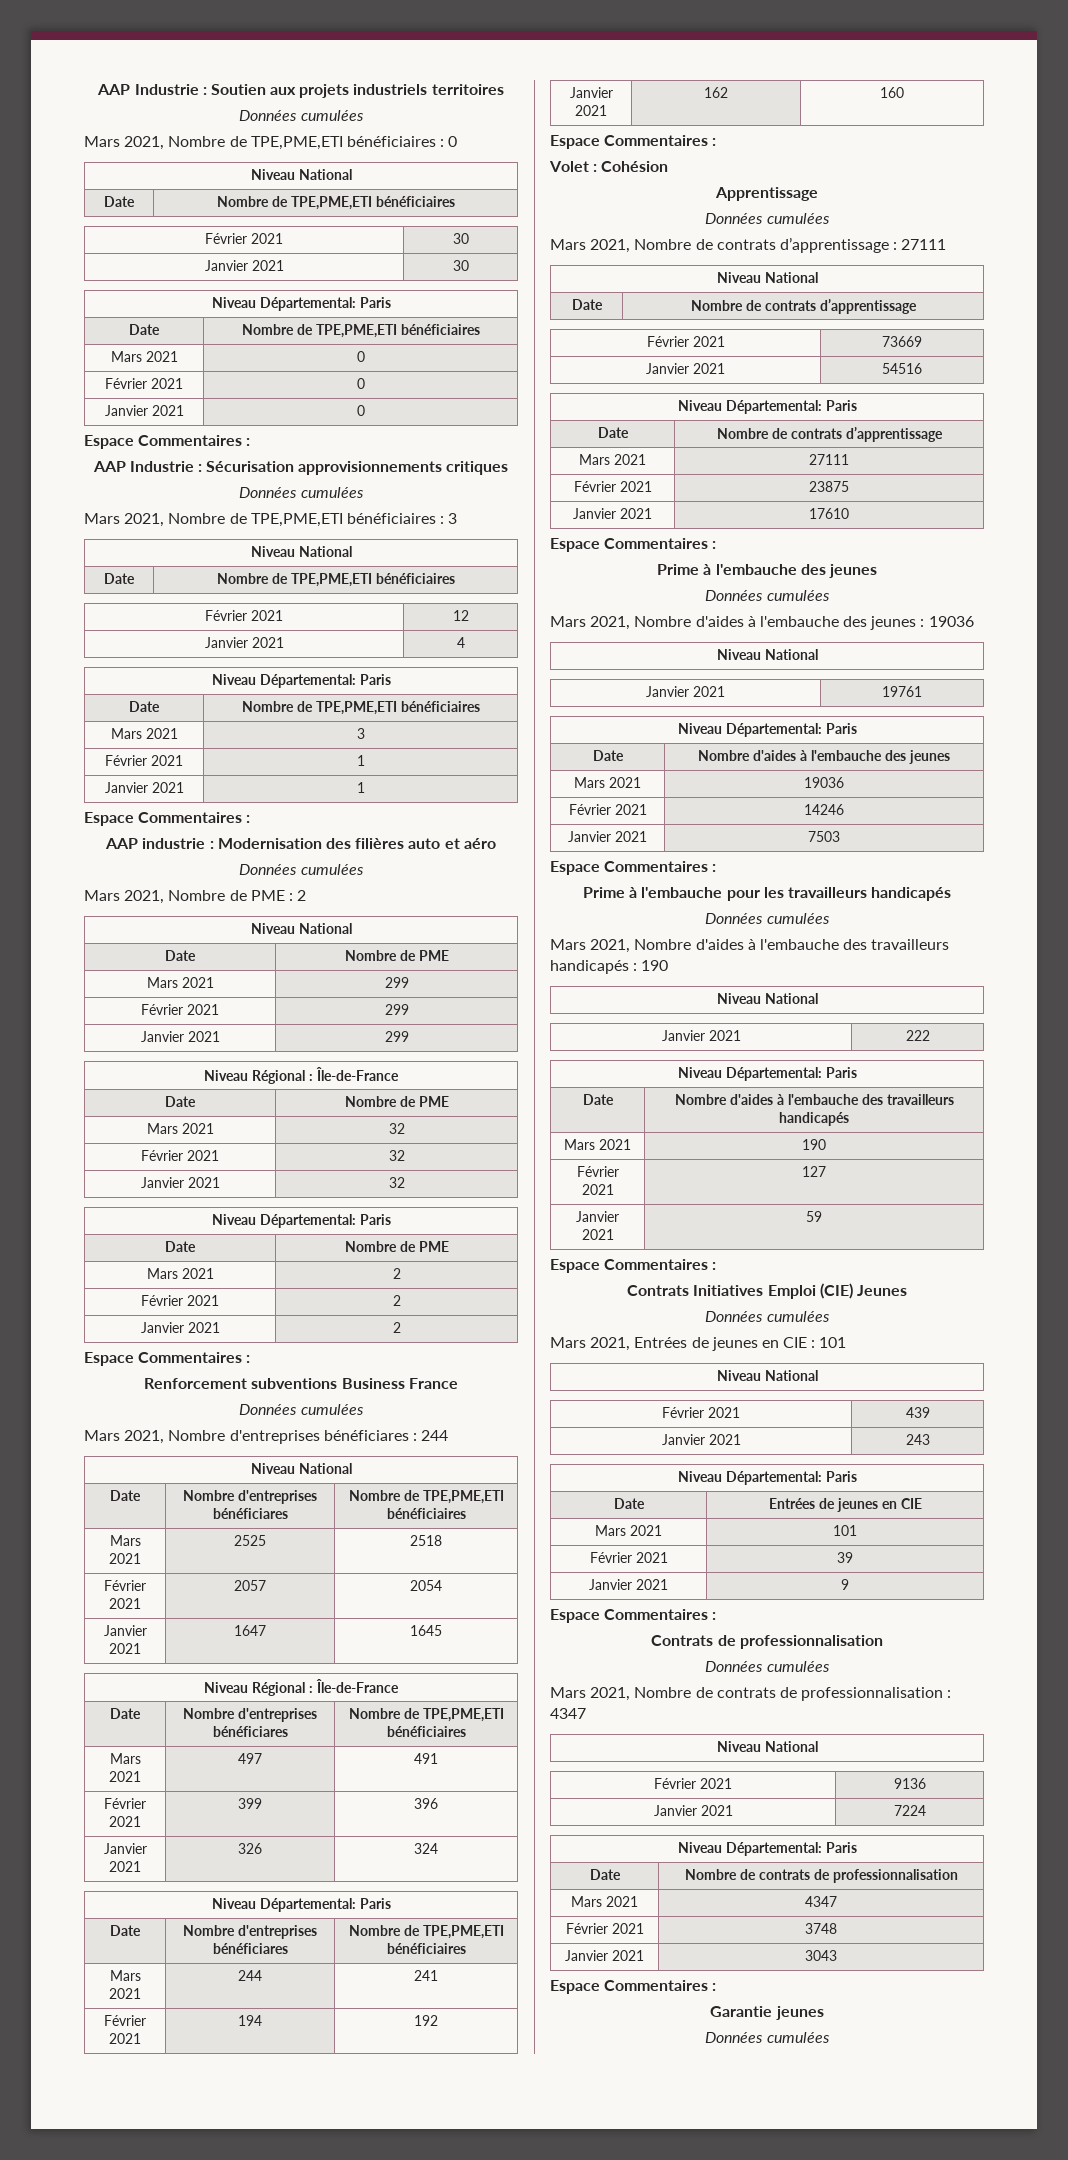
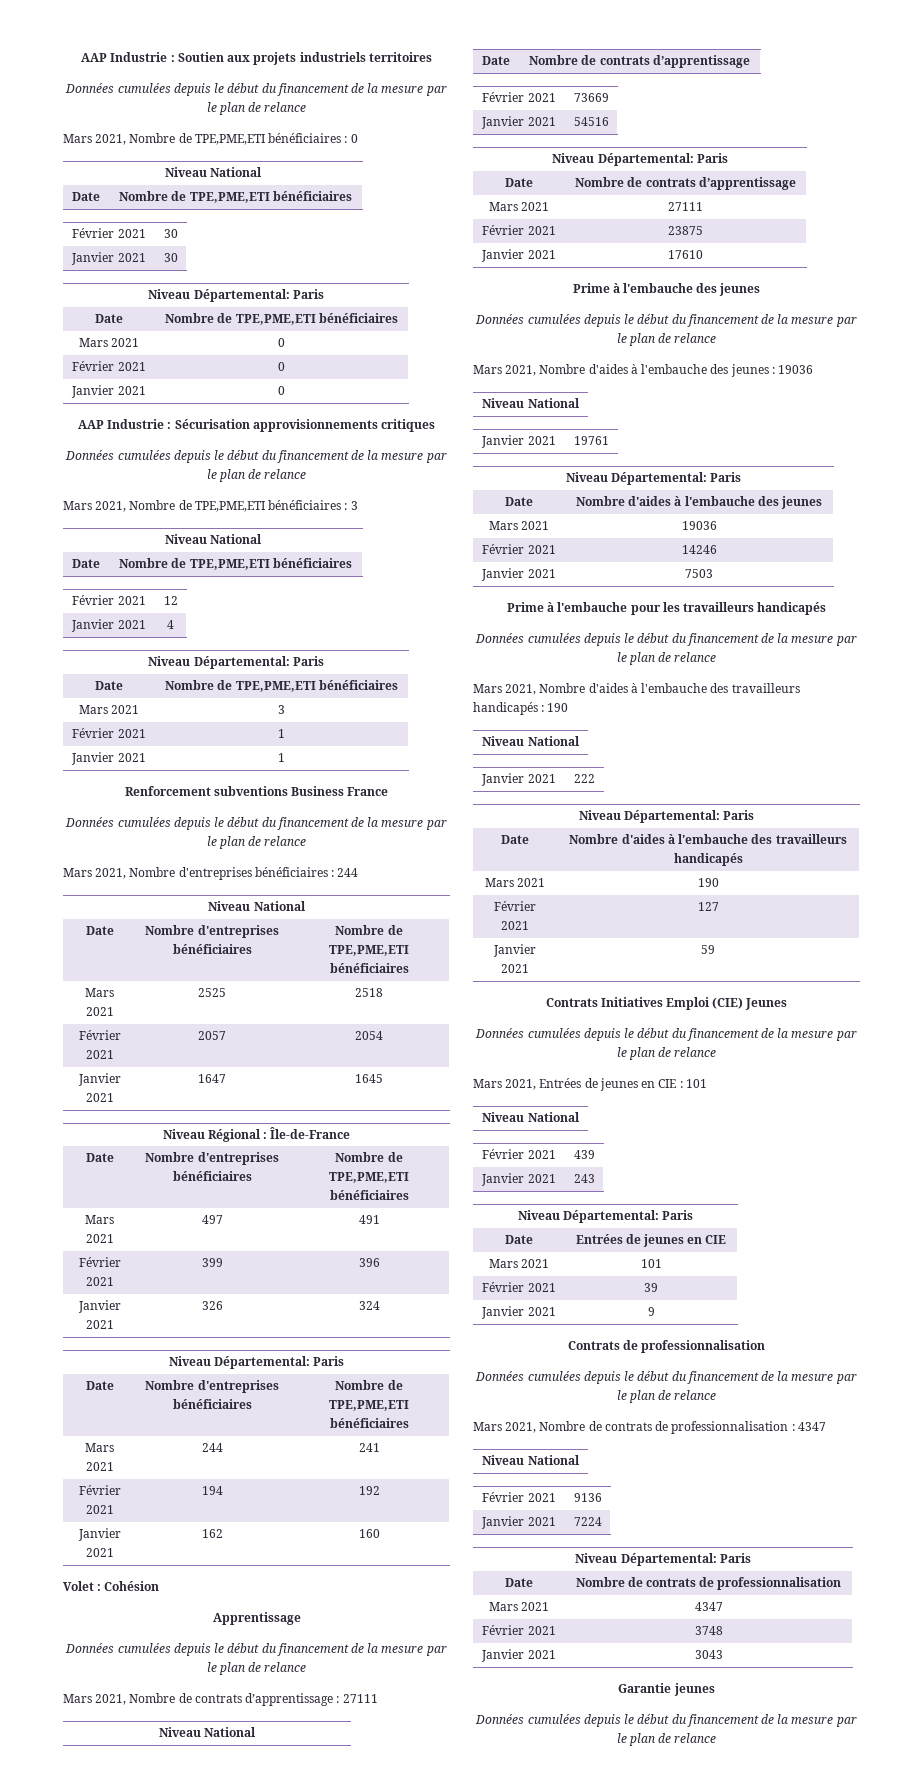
  AAP Industrie : Soutien aux projets industriels territoires
- Données cumulées
+ Données cumulées depuis le début du financement de la mesure par le plan de relance
  Janvier 2021 | 0
- Espace Commentaires :
  AAP Industrie : Sécurisation approvisionnements critiques
- Données cumulées
+ Données cumulées depuis le début du financement de la mesure par le plan de relance
  Janvier 2021 | 1
- Espace Commentaires :
- AAP industrie : Modernisation des filières auto et aéro
- Données cumulées
- Mars 2021, Nombre de PME : 2
- Niveau National
- Date | Nombre de PME
- Mars 2021 | 299
- Février 2021 | 299
- Janvier 2021 | 299
- Niveau Régional : Île-de-France
- Date | Nombre de PME
- Mars 2021 | 32
- Février 2021 | 32
- Janvier 2021 | 32
- Niveau Départemental: Paris
- Date | Nombre de PME
- Mars 2021 | 2
- Février 2021 | 2
- Janvier 2021 | 2
- Espace Commentaires :
  Renforcement subventions Business France
- Données cumulées
+ Données cumulées depuis le début du financement de la mesure par le plan de relance
- Mars 2021, Nombre d'entreprises bénéficiares : 244
+ Mars 2021, Nombre d'entreprises bénéficiaires : 244
  Niveau National
- Date | Nombre d'entreprises bénéficiares | Nombre de TPE,PME,ETI bénéficiaires
+ Date | Nombre d'entreprises bénéficiaires | Nombre de TPE,PME,ETI bénéficiaires
  Janvier 2021 | 1647 | 1645
  Niveau Régional : Île-de-France
- Date | Nombre d'entreprises bénéficiares | Nombre de TPE,PME,ETI bénéficiaires
+ Date | Nombre d'entreprises bénéficiaires | Nombre de TPE,PME,ETI bénéficiaires
  Janvier 2021 | 326 | 324
  Niveau Départemental: Paris
- Date | Nombre d'entreprises bénéficiares | Nombre de TPE,PME,ETI bénéficiaires
+ Date | Nombre d'entreprises bénéficiaires | Nombre de TPE,PME,ETI bénéficiaires
  Janvier 2021 | 162 | 160
- Espace Commentaires :
  Apprentissage
- Données cumulées
+ Données cumulées depuis le début du financement de la mesure par le plan de relance
  Janvier 2021 | 17610
- Espace Commentaires :
  Prime à l'embauche des jeunes
- Données cumulées
+ Données cumulées depuis le début du financement de la mesure par le plan de relance
  Janvier 2021 | 7503
- Espace Commentaires :
  Prime à l'embauche pour les travailleurs handicapés
- Données cumulées
+ Données cumulées depuis le début du financement de la mesure par le plan de relance
  Janvier 2021 | 59
- Espace Commentaires :
  Contrats Initiatives Emploi (CIE) Jeunes
- Données cumulées
+ Données cumulées depuis le début du financement de la mesure par le plan de relance
  Janvier 2021 | 9
- Espace Commentaires :
  Contrats de professionnalisation
- Données cumulées
+ Données cumulées depuis le début du financement de la mesure par le plan de relance
  Janvier 2021 | 3043
- Espace Commentaires :
  Garantie jeunes
- Données cumulées
+ Données cumulées depuis le début du financement de la mesure par le plan de relance

